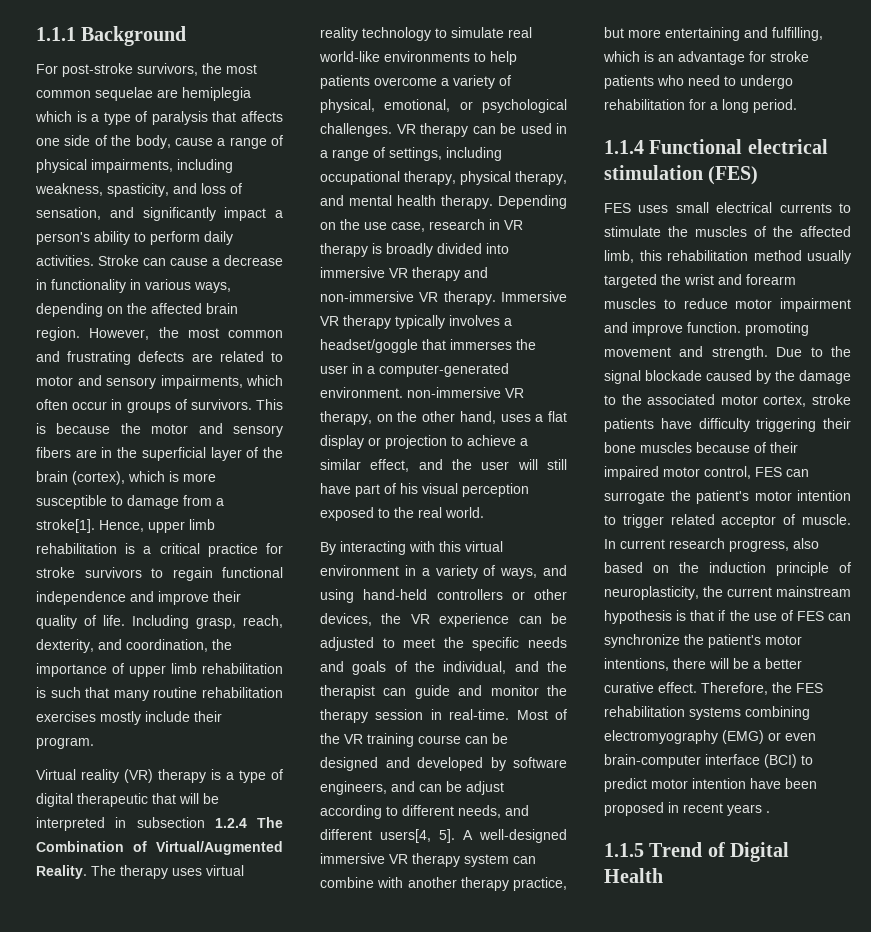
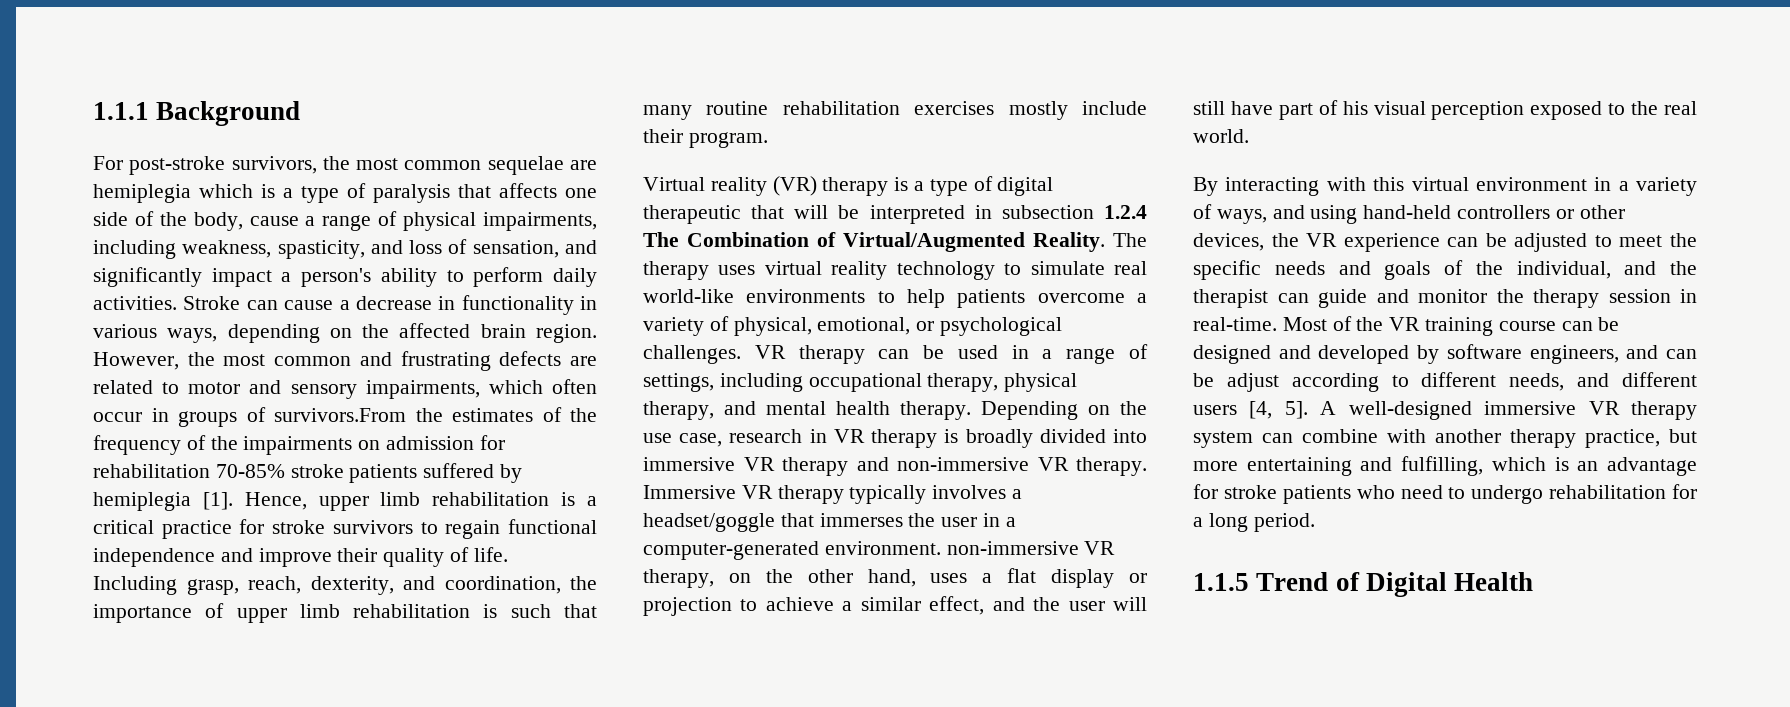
- However, the most common and frustrating defects are related to motor and sensory impairments, which often occur in groups of survivors. This is because the motor and sensory fibers are in the superficial layer of the brain (cortex), which is more susceptible to damage from a stroke[1].
+ However, the most common and frustrating defects are related to motor and sensory impairments, which often occur in groups of survivors.From the estimates of the frequency of the impairments on admission for rehabilitation 70-85% stroke patients suffered by hemiplegia [1].
- Most of the VR training course can be designed and developed by software engineers, and can be adjust according to different needs, and different users[4, 5].
+ Most of the VR training course can be designed and developed by software engineers, and can be adjust according to different needs, and different users [4, 5].
- 1.1.4 Functional electrical stimulation (FES)
- FES uses small electrical currents to stimulate the muscles of the affected limb, this rehabilitation method usually targeted the wrist and forearm muscles to reduce motor impairment and improve function. promoting movement and strength. Due to the signal blockade caused by the damage to the associated motor cortex, stroke patients have difficulty triggering their bone muscles because of their impaired motor control, FES can surrogate the patient's motor intention to trigger related acceptor of muscle. In current research progress, also based on the induction principle of neuroplasticity, the current mainstream hypothesis is that if the use of FES can synchronize the patient's motor intentions, there will be a better curative effect. Therefore, the FES rehabilitation systems combining electromyography (EMG) or even brain-computer interface (BCI) to predict motor intention have been proposed in recent years .

